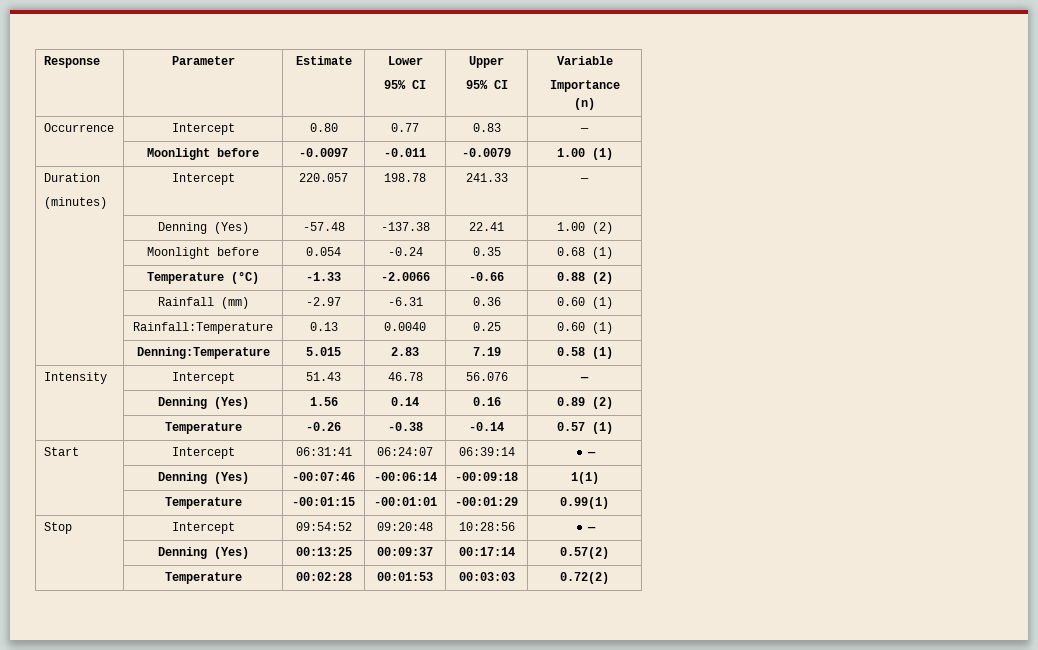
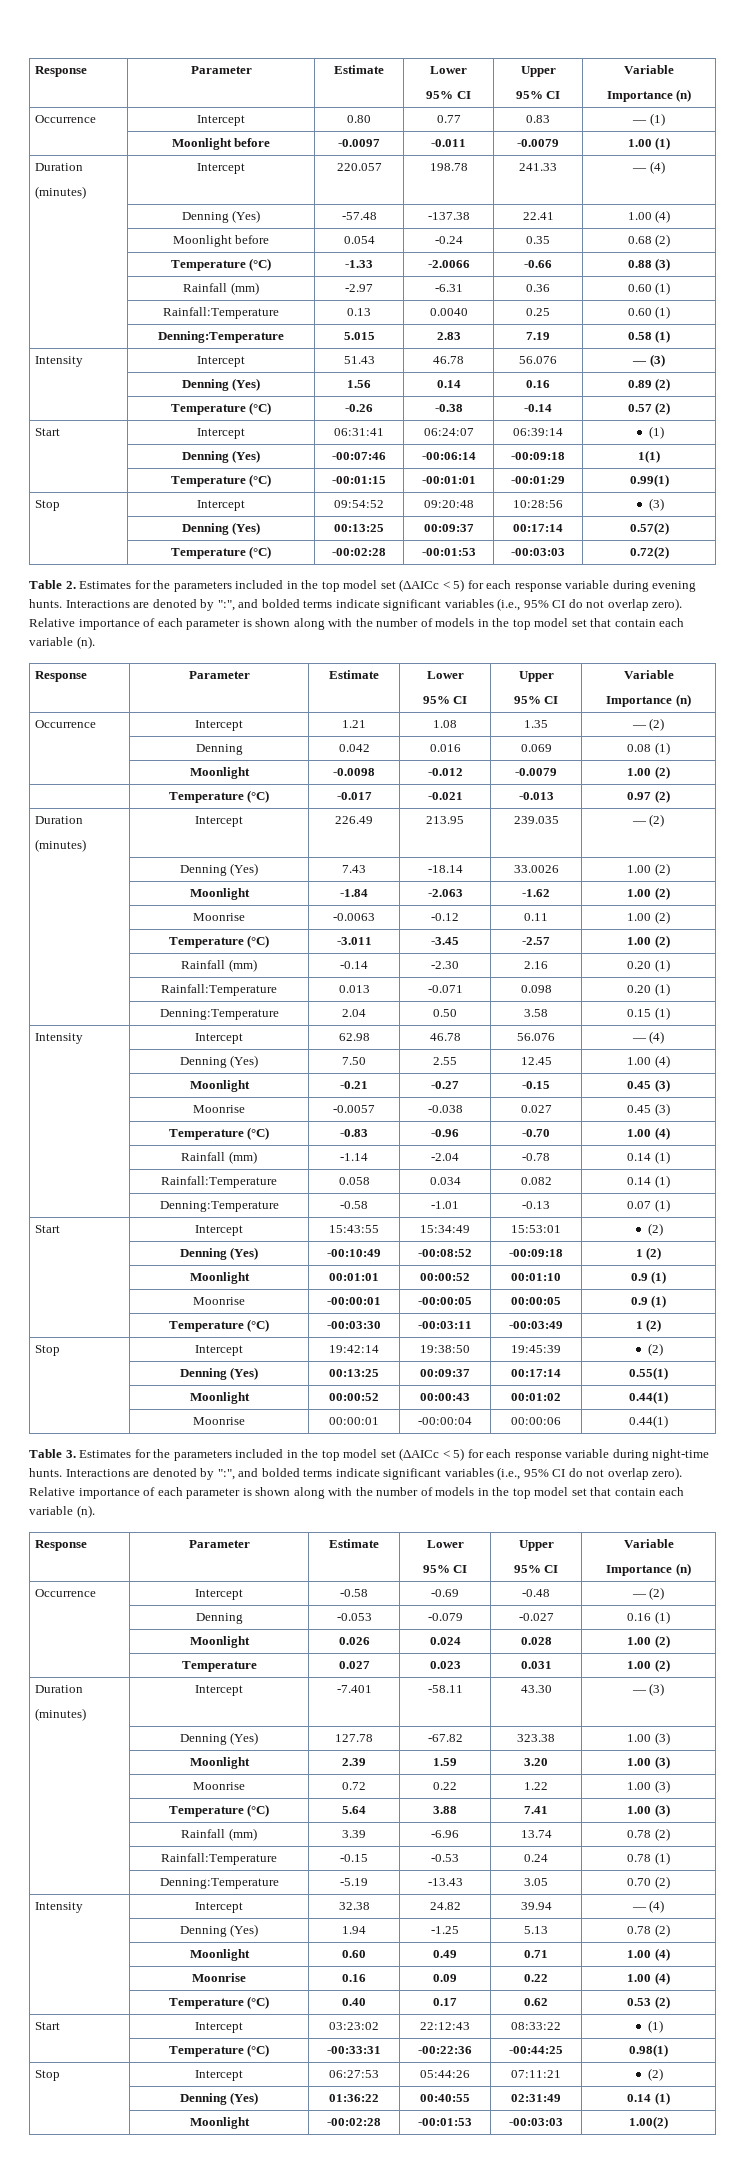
- Occurrence | Intercept | 0.80 | 0.77 | 0.83 | —
+ Occurrence | Intercept | 0.80 | 0.77 | 0.83 | — (1)
  | Moonlight before | -0.0097 | -0.011 | -0.0079 | 1.00 (1)
  Duration
- (minutes) | Intercept | 220.057 | 198.78 | 241.33 | —
+ (minutes) | Intercept | 220.057 | 198.78 | 241.33 | — (4)
- | Denning (Yes) | -57.48 | -137.38 | 22.41 | 1.00 (2)
+ | Denning (Yes) | -57.48 | -137.38 | 22.41 | 1.00 (4)
- | Moonlight before | 0.054 | -0.24 | 0.35 | 0.68 (1)
+ | Moonlight before | 0.054 | -0.24 | 0.35 | 0.68 (2)
- | Temperature (°C) | -1.33 | -2.0066 | -0.66 | 0.88 (2)
+ | Temperature (°C) | -1.33 | -2.0066 | -0.66 | 0.88 (3)
- Intensity | Intercept | 51.43 | 46.78 | 56.076 | —
+ Intensity | Intercept | 51.43 | 46.78 | 56.076 | — (3)
- | Temperature | -0.26 | -0.38 | -0.14 | 0.57 (1)
+ | Temperature (°C) | -0.26 | -0.38 | -0.14 | 0.57 (2)
- Start | Intercept | 06:31:41 | 06:24:07 | 06:39:14 | —
+ Start | Intercept | 06:31:41 | 06:24:07 | 06:39:14 | (1)
- | Temperature | -00:01:15 | -00:01:01 | -00:01:29 | 0.99(1)
+ | Temperature (°C) | -00:01:15 | -00:01:01 | -00:01:29 | 0.99(1)
- Stop | Intercept | 09:54:52 | 09:20:48 | 10:28:56 | —
+ Stop | Intercept | 09:54:52 | 09:20:48 | 10:28:56 | (3)
- | Temperature | 00:02:28 | 00:01:53 | 00:03:03 | 0.72(2)
+ | Temperature (°C) | -00:02:28 | -00:01:53 | -00:03:03 | 0.72(2)
+ Table 2. Estimates for the parameters included in the top model set (ΔAICc < 5) for each response variable during evening hunts. Interactions are denoted by ":", and bolded terms indicate significant variables (i.e., 95% CI do not overlap zero). Relative importance of each parameter is shown along with the number of models in the top model set that contain each variable (n).
+ Response | Parameter | Estimate | Lower
+ 95% CI | Upper
+ 95% CI | Variable
+ Importance (n)
+ Occurrence | Intercept | 1.21 | 1.08 | 1.35 | — (2)
+ | Denning | 0.042 | 0.016 | 0.069 | 0.08 (1)
+ | Moonlight | -0.0098 | -0.012 | -0.0079 | 1.00 (2)
+ | Temperature (°C) | -0.017 | -0.021 | -0.013 | 0.97 (2)
+ Duration
+ (minutes) | Intercept | 226.49 | 213.95 | 239.035 | — (2)
+ | Denning (Yes) | 7.43 | -18.14 | 33.0026 | 1.00 (2)
+ | Moonlight | -1.84 | -2.063 | -1.62 | 1.00 (2)
+ | Moonrise | -0.0063 | -0.12 | 0.11 | 1.00 (2)
+ | Temperature (°C) | -3.011 | -3.45 | -2.57 | 1.00 (2)
+ | Rainfall (mm) | -0.14 | -2.30 | 2.16 | 0.20 (1)
+ | Rainfall:Temperature | 0.013 | -0.071 | 0.098 | 0.20 (1)
+ | Denning:Temperature | 2.04 | 0.50 | 3.58 | 0.15 (1)
+ Intensity | Intercept | 62.98 | 46.78 | 56.076 | — (4)
+ | Denning (Yes) | 7.50 | 2.55 | 12.45 | 1.00 (4)
+ | Moonlight | -0.21 | -0.27 | -0.15 | 0.45 (3)
+ | Moonrise | -0.0057 | -0.038 | 0.027 | 0.45 (3)
+ | Temperature (°C) | -0.83 | -0.96 | -0.70 | 1.00 (4)
+ | Rainfall (mm) | -1.14 | -2.04 | -0.78 | 0.14 (1)
+ | Rainfall:Temperature | 0.058 | 0.034 | 0.082 | 0.14 (1)
+ | Denning:Temperature | -0.58 | -1.01 | -0.13 | 0.07 (1)
+ Start | Intercept | 15:43:55 | 15:34:49 | 15:53:01 | (2)
+ | Denning (Yes) | -00:10:49 | -00:08:52 | -00:09:18 | 1 (2)
+ | Moonlight | 00:01:01 | 00:00:52 | 00:01:10 | 0.9 (1)
+ | Moonrise | -00:00:01 | -00:00:05 | 00:00:05 | 0.9 (1)
+ | Temperature (°C) | -00:03:30 | -00:03:11 | -00:03:49 | 1 (2)
+ Stop | Intercept | 19:42:14 | 19:38:50 | 19:45:39 | (2)
+ | Denning (Yes) | 00:13:25 | 00:09:37 | 00:17:14 | 0.55(1)
+ | Moonlight | 00:00:52 | 00:00:43 | 00:01:02 | 0.44(1)
+ | Moonrise | 00:00:01 | -00:00:04 | 00:00:06 | 0.44(1)
+ Table 3. Estimates for the parameters included in the top model set (ΔAICc < 5) for each response variable during night-time hunts. Interactions are denoted by ":", and bolded terms indicate significant variables (i.e., 95% CI do not overlap zero). Relative importance of each parameter is shown along with the number of models in the top model set that contain each variable (n).
+ Response | Parameter | Estimate | Lower
+ 95% CI | Upper
+ 95% CI | Variable
+ Importance (n)
+ Occurrence | Intercept | -0.58 | -0.69 | -0.48 | — (2)
+ | Denning | -0.053 | -0.079 | -0.027 | 0.16 (1)
+ | Moonlight | 0.026 | 0.024 | 0.028 | 1.00 (2)
+ | Temperature | 0.027 | 0.023 | 0.031 | 1.00 (2)
+ Duration
+ (minutes) | Intercept | -7.401 | -58.11 | 43.30 | — (3)
+ | Denning (Yes) | 127.78 | -67.82 | 323.38 | 1.00 (3)
+ | Moonlight | 2.39 | 1.59 | 3.20 | 1.00 (3)
+ | Moonrise | 0.72 | 0.22 | 1.22 | 1.00 (3)
+ | Temperature (°C) | 5.64 | 3.88 | 7.41 | 1.00 (3)
+ | Rainfall (mm) | 3.39 | -6.96 | 13.74 | 0.78 (2)
+ | Rainfall:Temperature | -0.15 | -0.53 | 0.24 | 0.78 (1)
+ | Denning:Temperature | -5.19 | -13.43 | 3.05 | 0.70 (2)
+ Intensity | Intercept | 32.38 | 24.82 | 39.94 | — (4)
+ | Denning (Yes) | 1.94 | -1.25 | 5.13 | 0.78 (2)
+ | Moonlight | 0.60 | 0.49 | 0.71 | 1.00 (4)
+ | Moonrise | 0.16 | 0.09 | 0.22 | 1.00 (4)
+ | Temperature (°C) | 0.40 | 0.17 | 0.62 | 0.53 (2)
+ Start | Intercept | 03:23:02 | 22:12:43 | 08:33:22 | (1)
+ | Temperature (°C) | -00:33:31 | -00:22:36 | -00:44:25 | 0.98(1)
+ Stop | Intercept | 06:27:53 | 05:44:26 | 07:11:21 | (2)
+ | Denning (Yes) | 01:36:22 | 00:40:55 | 02:31:49 | 0.14 (1)
+ | Moonlight | -00:02:28 | -00:01:53 | -00:03:03 | 1.00(2)

